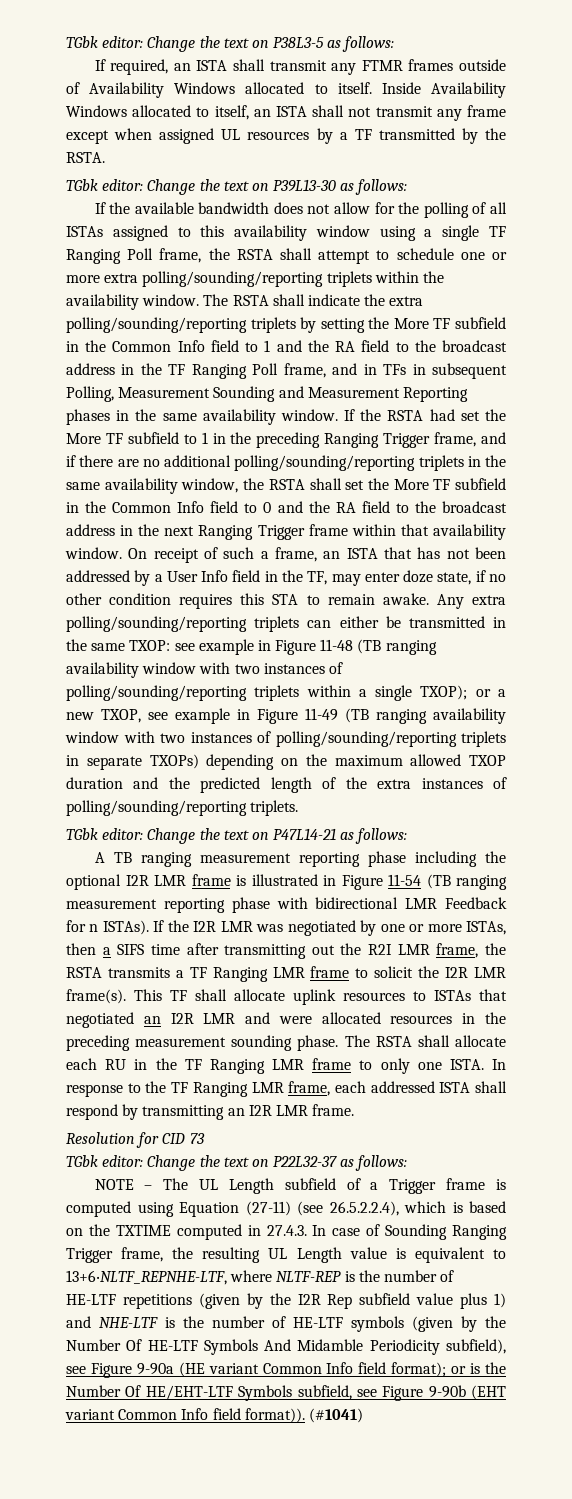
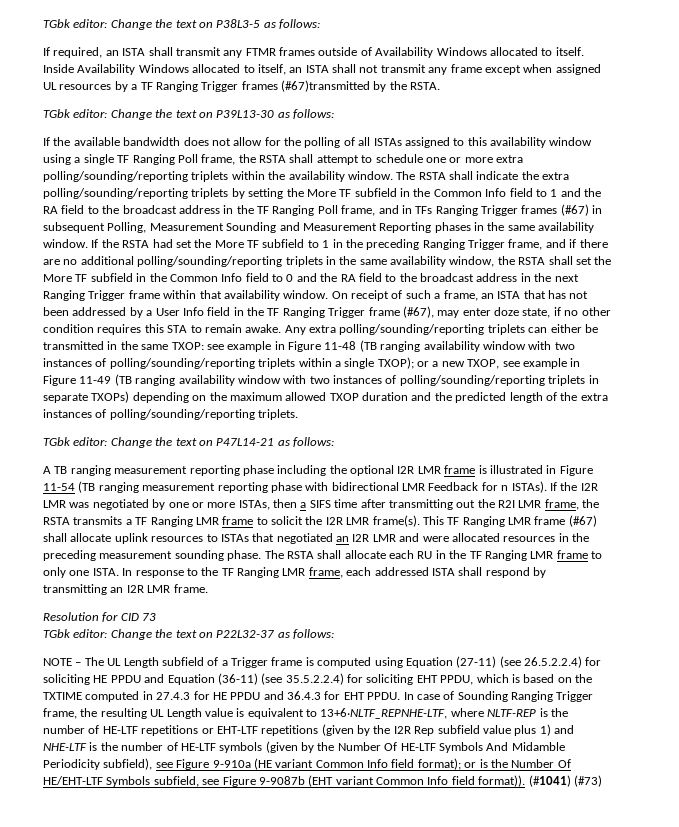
- Inside Availability Windows allocated to itself, an ISTA shall not transmit any frame except when assigned UL resources by a TF transmitted by the RSTA.
+ Inside Availability Windows allocated to itself, an ISTA shall not transmit any frame except when assigned UL resources by a TF Ranging Trigger frames (#67)transmitted by the RSTA.
- The RSTA shall indicate the extra polling/sounding/reporting triplets by setting the More TF subfield in the Common Info field to 1 and the RA field to the broadcast address in the TF Ranging Poll frame, and in TFs in subsequent Polling, Measurement Sounding and Measurement Reporting phases in the same availability window.
+ The RSTA shall indicate the extra polling/sounding/reporting triplets by setting the More TF subfield in the Common Info field to 1 and the RA field to the broadcast address in the TF Ranging Poll frame, and in TFs Ranging Trigger frames (#67) in subsequent Polling, Measurement Sounding and Measurement Reporting phases in the same availability window.
- On receipt of such a frame, an ISTA that has not been addressed by a User Info field in the TF, may enter doze state, if no other condition requires this STA to remain awake.
+ On receipt of such a frame, an ISTA that has not been addressed by a User Info field in the TF Ranging Trigger frame (#67), may enter doze state, if no other condition requires this STA to remain awake.
- This TF shall allocate uplink resources to ISTAs that negotiated an I2R LMR and were allocated resources in the preceding measurement sounding phase.
+ This TF Ranging LMR frame (#67) shall allocate uplink resources to ISTAs that negotiated an I2R LMR and were allocated resources in the preceding measurement sounding phase.
- NOTE – The UL Length subfield of a Trigger frame is computed using Equation (27-11) (see 26.5.2.2.4), which is based on the TXTIME computed in 27.4.3. In case of Sounding Ranging Trigger frame, the resulting UL Length value is equivalent to 13+6‧NLTF_REPNHE-LTF, where NLTF-REP is the number of HE-LTF repetitions (given by the I2R Rep subfield value plus 1) and NHE-LTF is the number of HE-LTF symbols (given by the Number Of HE-LTF Symbols And Midamble Periodicity subfield), see Figure 9-90a (HE variant Common Info field format);
+ NOTE – The UL Length subfield of a Trigger frame is computed using Equation (27-11) (see 26.5.2.2.4) for soliciting HE PPDU and Equation (36-11) (see 35.5.2.2.4) for soliciting EHT PPDU, which is based on the TXTIME computed in 27.4.3 for HE PPDU and 36.4.3 for EHT PPDU. In case of Sounding Ranging Trigger frame, the resulting UL Length value is equivalent to 13+6‧NLTF_REPNHE-LTF, where NLTF-REP is the number of HE-LTF repetitions or EHT-LTF repetitions (given by the I2R Rep subfield value plus 1) and NHE-LTF is the number of HE-LTF symbols (given by the Number Of HE-LTF Symbols And Midamble Periodicity subfield), see Figure 9-910a (HE variant Common Info field format);
- or is the Number Of HE/EHT-LTF Symbols subfield, see Figure 9-90b (EHT variant Common Info field format)).
+ or is the Number Of HE/EHT-LTF Symbols subfield, see Figure 9-9087b (EHT variant Common Info field format)).
- (#1041)
+ (#1041) (#73)

